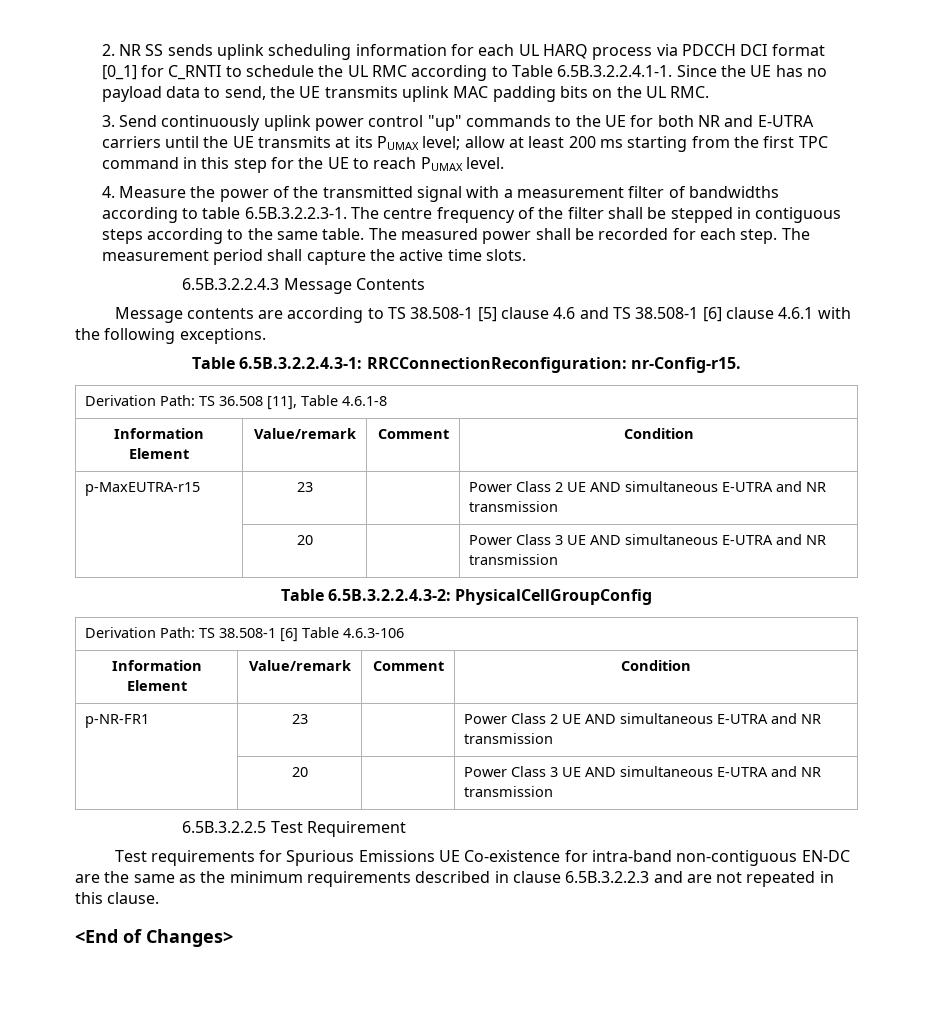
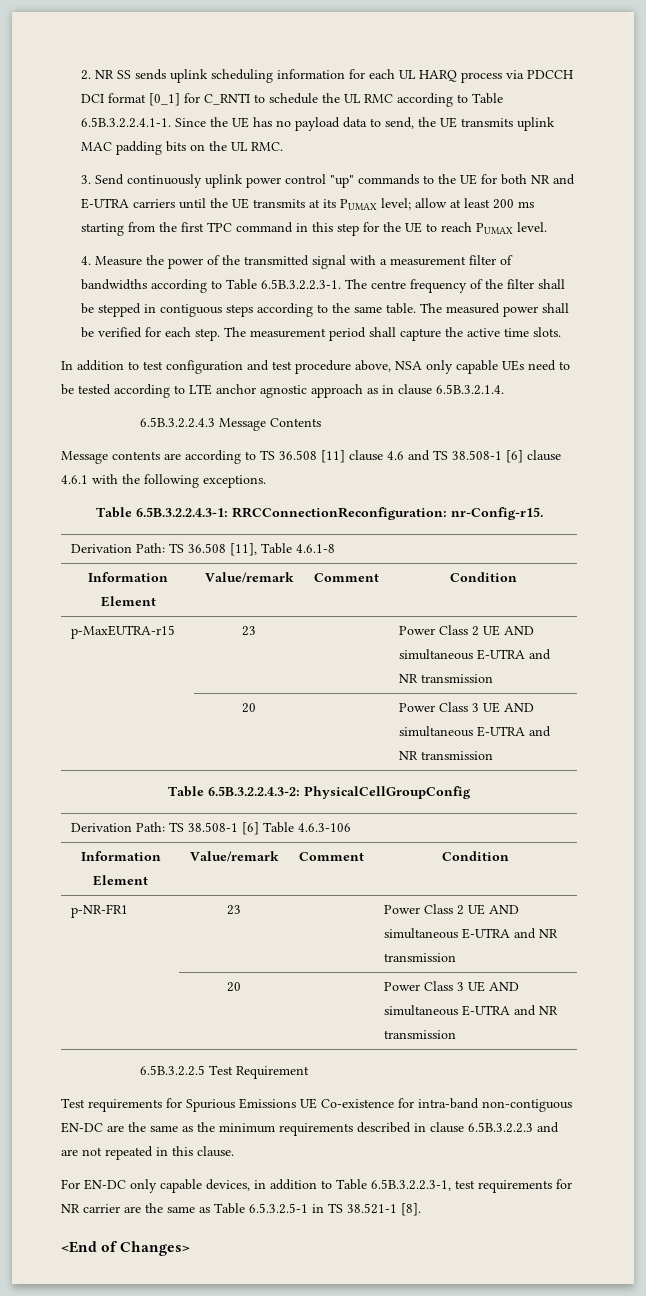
- 4. Measure the power of the transmitted signal with a measurement filter of bandwidths according to table 6.5B.3.2.2.3-1. The centre frequency of the filter shall be stepped in contiguous steps according to the same table.
+ 4. Measure the power of the transmitted signal with a measurement filter of bandwidths according to Table 6.5B.3.2.2.3-1. The centre frequency of the filter shall be stepped in contiguous steps according to the same table.
- The measured power shall be recorded for each step.
+ The measured power shall be verified for each step.
+ In addition to test configuration and test procedure above, NSA only capable UEs need to be tested according to LTE anchor agnostic approach as in clause 6.5B.3.2.1.4.
- Message contents are according to TS 38.508-1 [5] clause 4.6 and TS 38.508-1 [6] clause 4.6.1 with the following exceptions.
+ Message contents are according to TS 36.508 [11] clause 4.6 and TS 38.508-1 [6] clause 4.6.1 with the following exceptions.
+ For EN-DC only capable devices, in addition to Table 6.5B.3.2.2.3-1, test requirements for NR carrier are the same as Table 6.5.3.2.5-1 in TS 38.521-1 [8].

